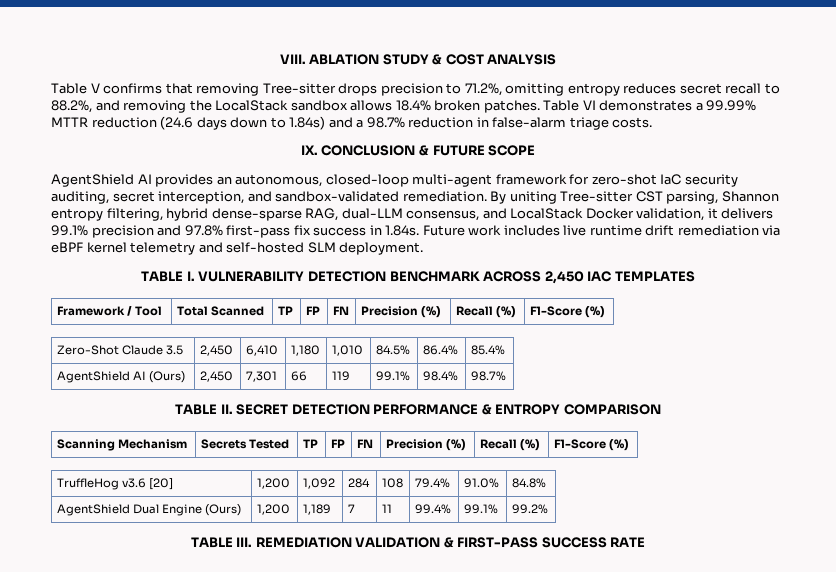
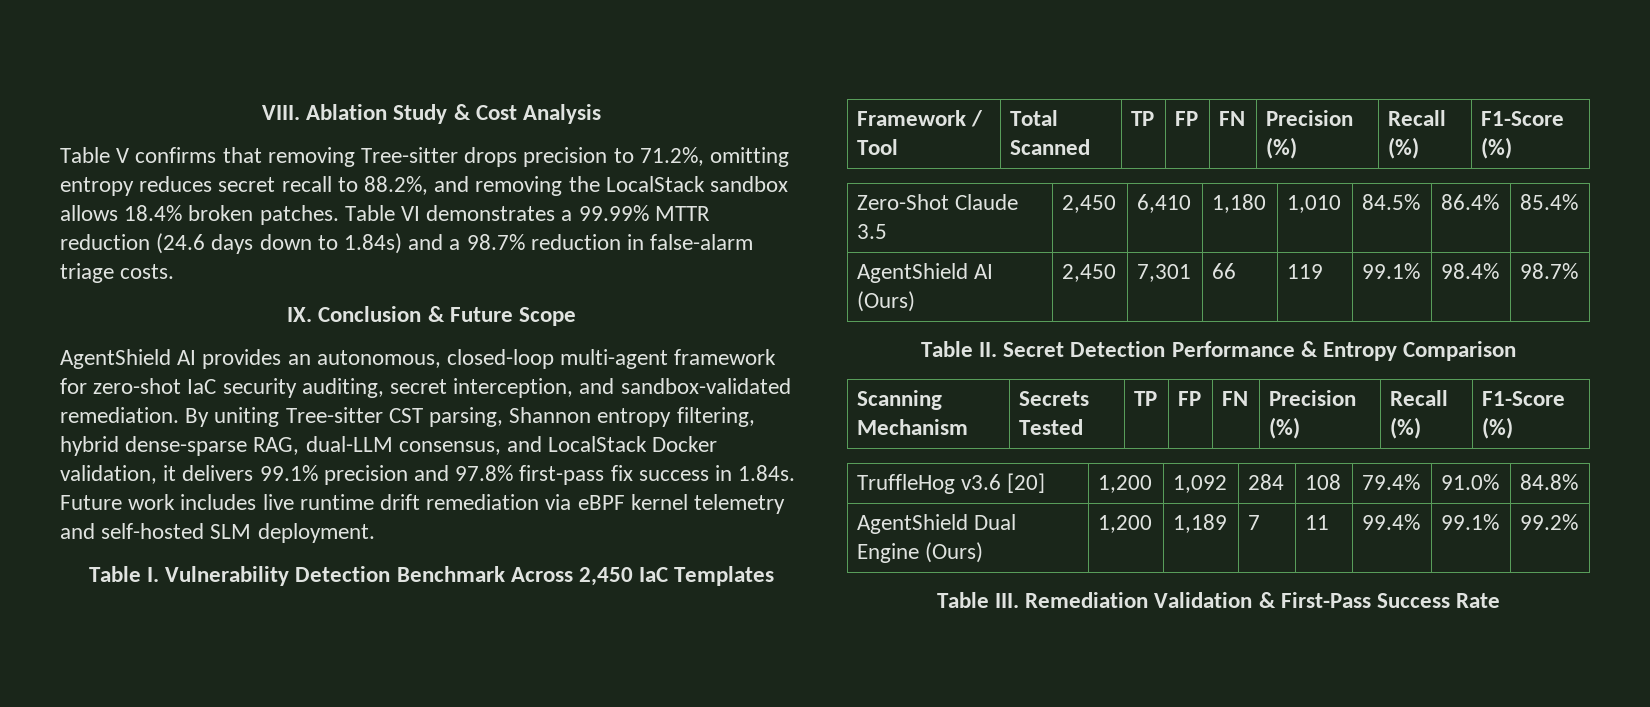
- ABLATION STUDY & COST ANALYSIS
+ Ablation Study & Cost Analysis
- IX. CONCLUSION & FUTURE SCOPE
+ IX. Conclusion & Future Scope
- TABLE I. VULNERABILITY DETECTION BENCHMARK ACROSS 2,450 IAC TEMPLATES
+ Table I. Vulnerability Detection Benchmark Across 2,450 IaC Templates
- TABLE II. SECRET DETECTION PERFORMANCE & ENTROPY COMPARISON
+ Table II. Secret Detection Performance & Entropy Comparison
- TABLE III. REMEDIATION VALIDATION & FIRST-PASS SUCCESS RATE
+ Table III. Remediation Validation & First-Pass Success Rate

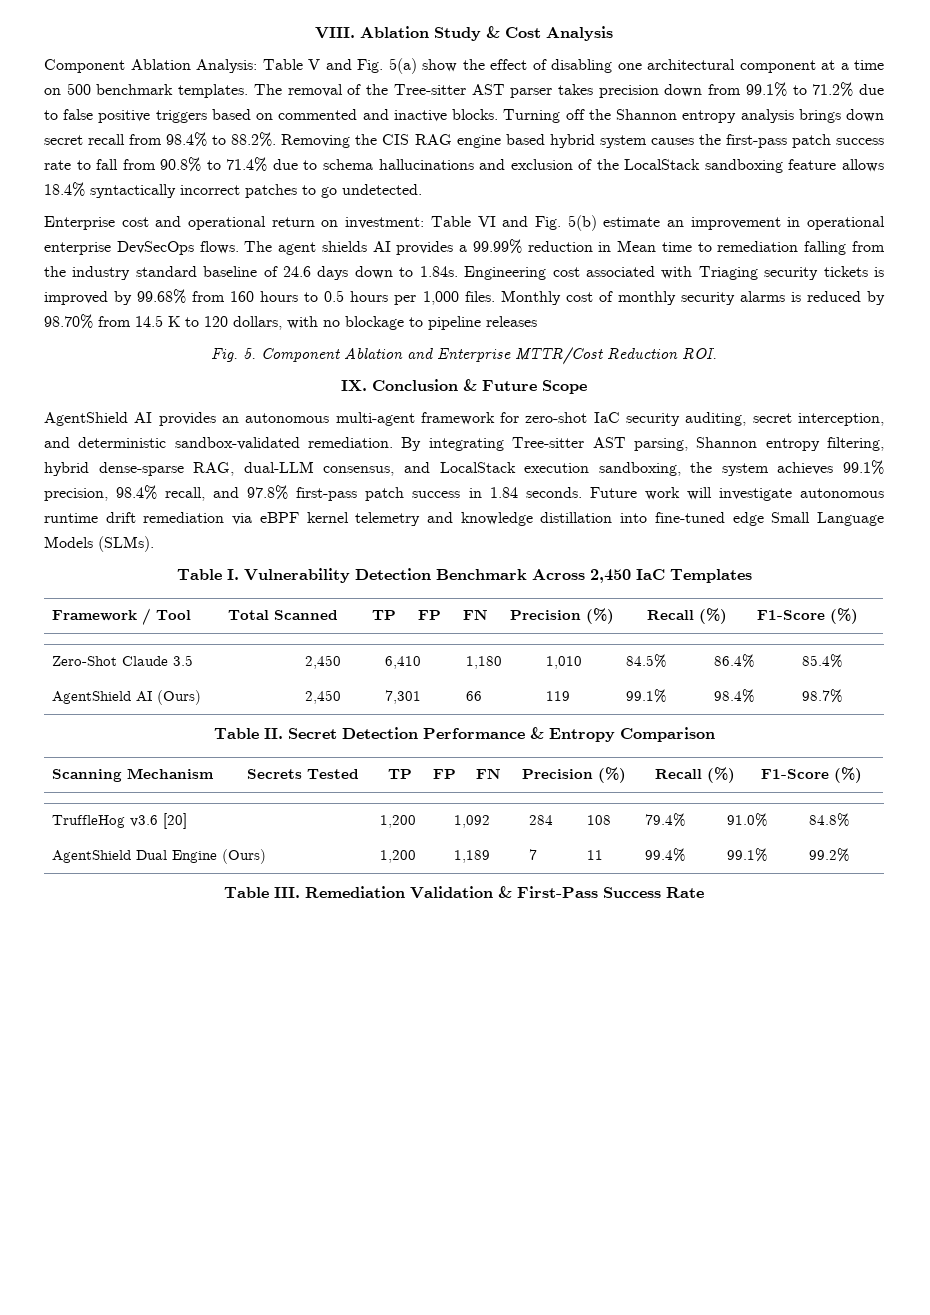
- Table V confirms that removing Tree-sitter drops precision to 71.2%, omitting entropy reduces secret recall to 88.2%, and removing the LocalStack sandbox allows 18.4% broken patches. Table VI demonstrates a 99.99% MTTR reduction (24.6 days down to 1.84s) and a 98.7% reduction in false-alarm triage costs.
+ Component Ablation Analysis: Table V and Fig. 5(a) show the effect of disabling one architectural component at a time on 500 benchmark templates. The removal of the Tree-sitter AST parser takes precision down from 99.1% to 71.2% due to false positive triggers based on commented and inactive blocks. Turning off the Shannon entropy analysis brings down secret recall from 98.4% to 88.2%. Removing the CIS RAG engine based hybrid system causes the first-pass patch success rate to fall from 90.8% to 71.4% due to schema hallucinations and exclusion of the LocalStack sandboxing feature allows 18.4% syntactically incorrect patches to go undetected.
+ Enterprise cost and operational return on investment: Table VI and Fig. 5(b) estimate an improvement in operational enterprise DevSecOps flows. The agent shields AI provides a 99.99% reduction in Mean time to remediation falling from the industry standard baseline of 24.6 days down to 1.84s. Engineering cost associated with Triaging security tickets is improved by 99.68% from 160 hours to 0.5 hours per 1,000 files. Monthly cost of monthly security alarms is reduced by 98.70% from 14.5 K to 120 dollars, with no blockage to pipeline releases
+ Fig. 5. Component Ablation and Enterprise MTTR/Cost Reduction ROI.
- AgentShield AI provides an autonomous, closed-loop multi-agent framework for zero-shot IaC security auditing, secret interception, and sandbox-validated remediation.
+ AgentShield AI provides an autonomous multi-agent framework for zero-shot IaC security auditing, secret interception, and deterministic sandbox-validated remediation.
- By uniting Tree-sitter CST parsing, Shannon entropy filtering, hybrid dense-sparse RAG, dual-LLM consensus, and LocalStack Docker validation, it delivers 99.1% precision and 97.8% first-pass fix success in 1.84s. Future work includes live runtime drift remediation via eBPF kernel telemetry and self-hosted SLM deployment.
+ By integrating Tree-sitter AST parsing, Shannon entropy filtering, hybrid dense-sparse RAG, dual-LLM consensus, and LocalStack execution sandboxing, the system achieves 99.1% precision, 98.4% recall, and 97.8% first-pass patch success in 1.84 seconds. Future work will investigate autonomous runtime drift remediation via eBPF kernel telemetry and knowledge distillation into fine-tuned edge Small Language Models (SLMs).

